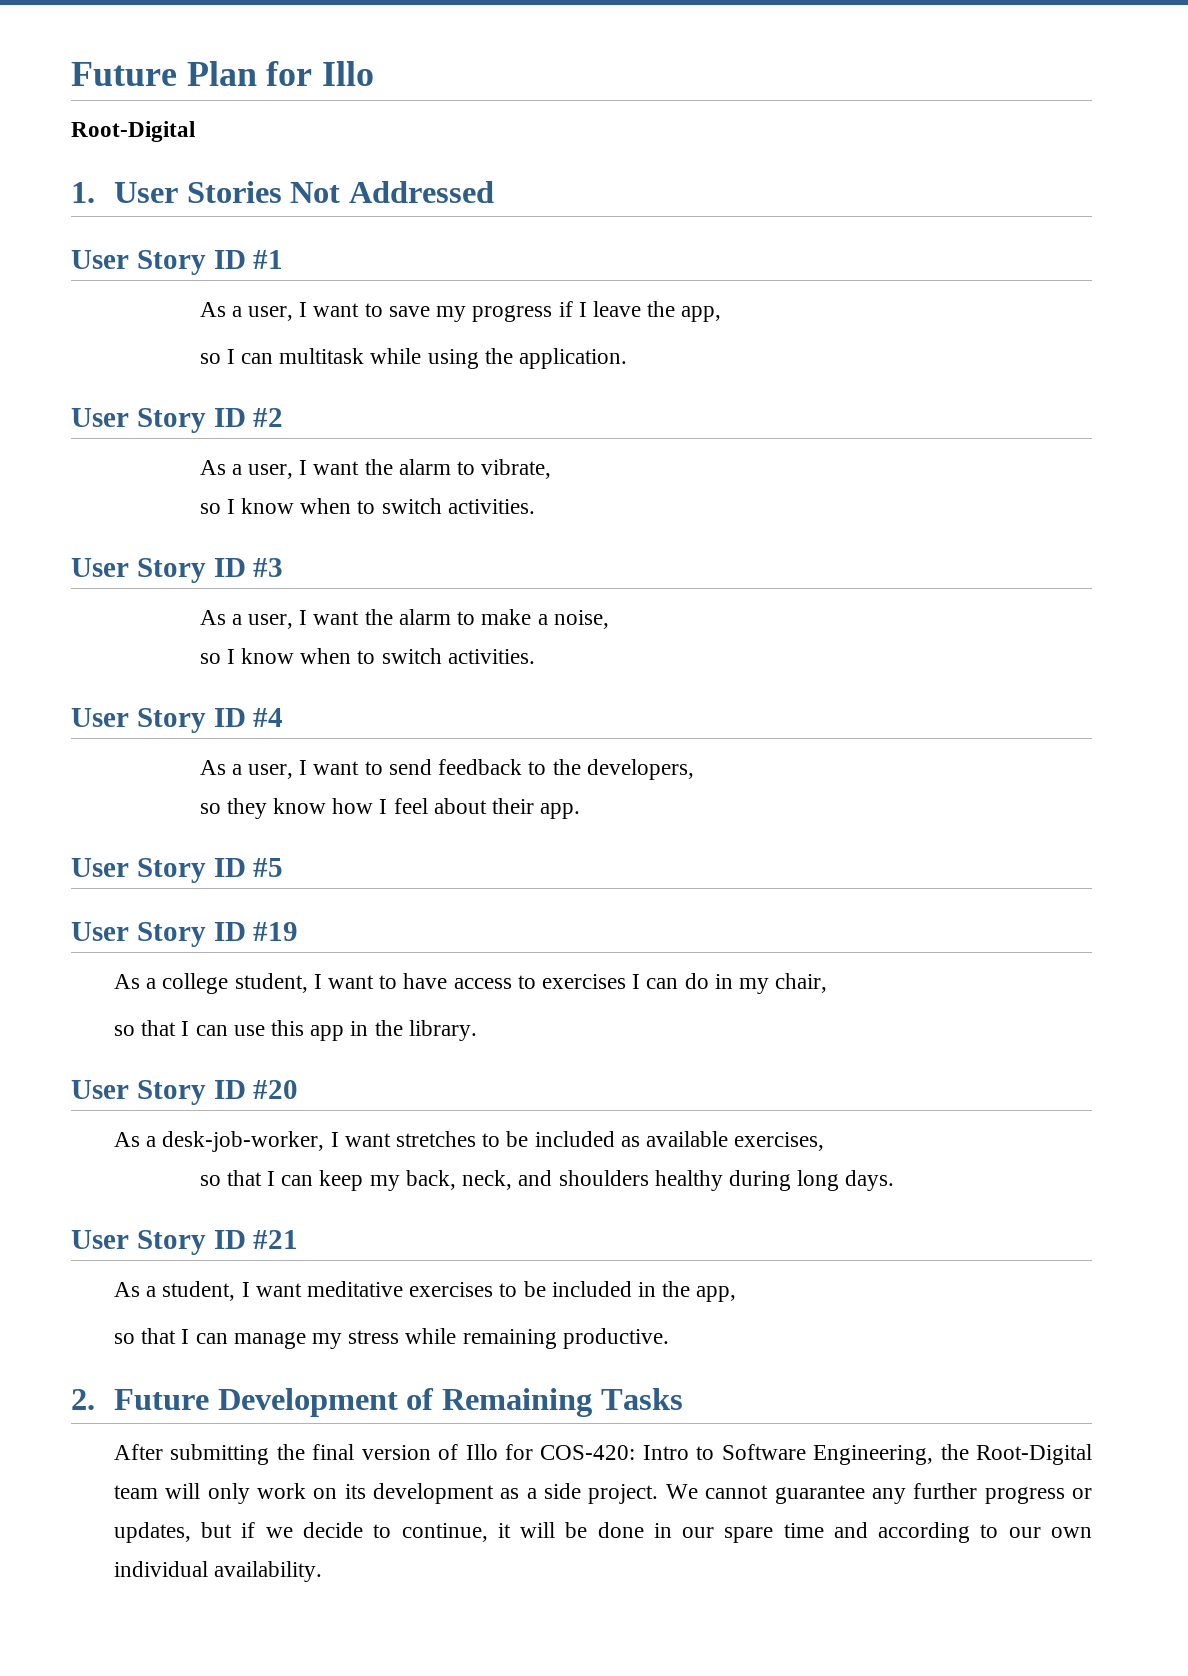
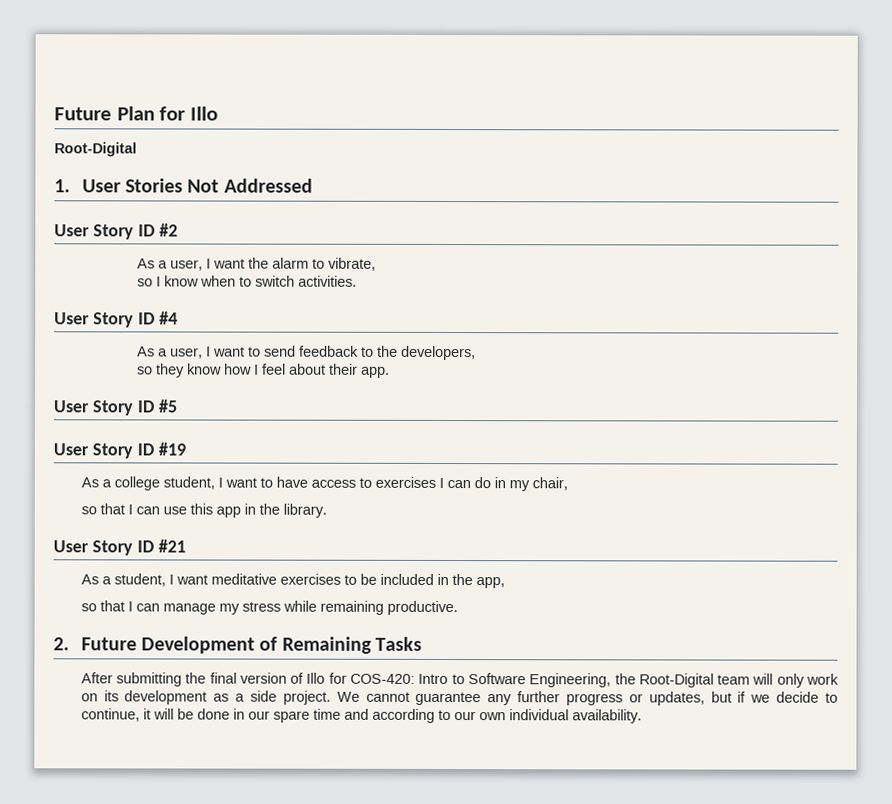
- User Story ID #1
- As a user, I want to save my progress if I leave the app,
- so I can multitask while using the application.
- User Story ID #3
- As a user, I want the alarm to make a noise,
- so I know when to switch activities.
- User Story ID #20
- As a desk-job-worker, I want stretches to be included as available exercises,
- so that I can keep my back, neck, and shoulders healthy during long days.

